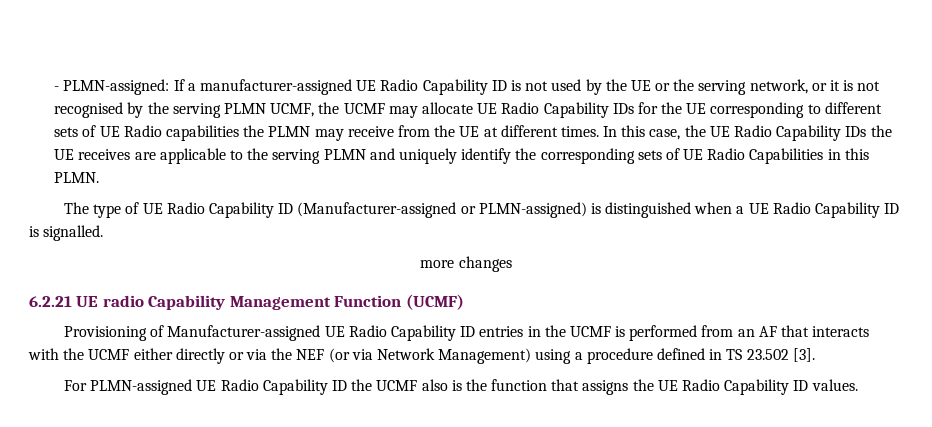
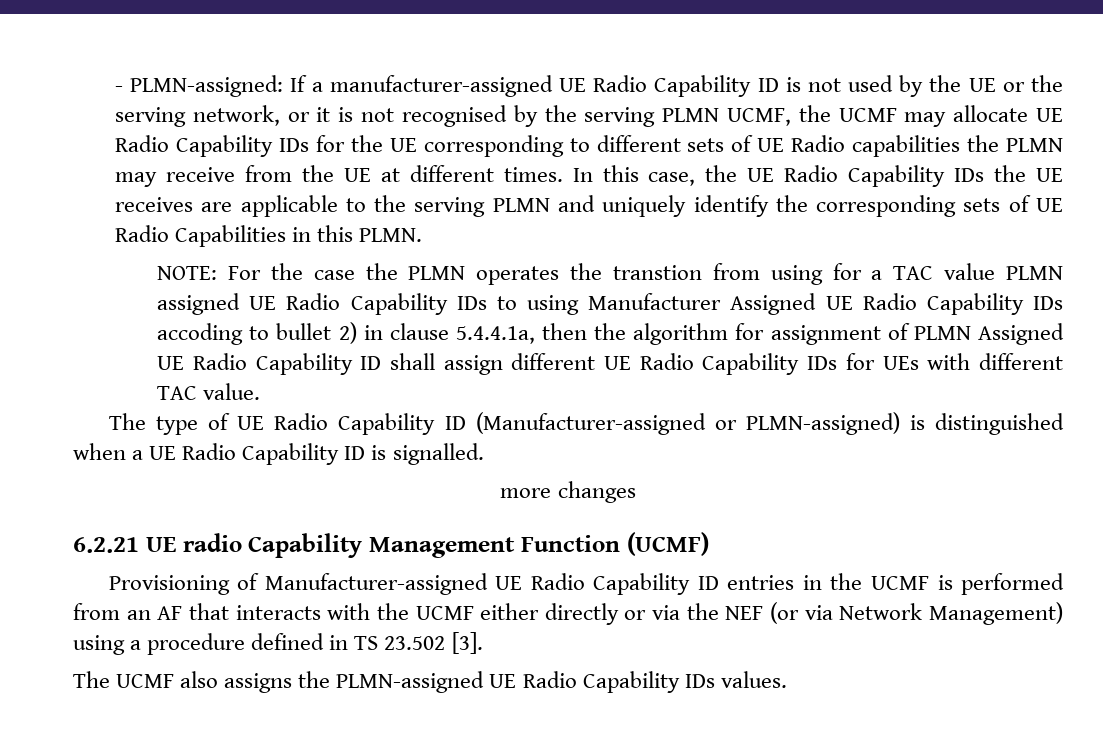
+ NOTE: For the case the PLMN operates the transtion from using for a TAC value PLMN assigned UE Radio Capability IDs to using Manufacturer Assigned UE Radio Capability IDs accoding to bullet 2) in clause 5.4.4.1a, then the algorithm for assignment of PLMN Assigned UE Radio Capability ID shall assign different UE Radio Capability IDs for UEs with different TAC value.
- For PLMN-assigned UE Radio Capability ID the UCMF also is the function that assigns the UE Radio Capability ID values.
+ The UCMF also assigns the PLMN-assigned UE Radio Capability IDs values.

